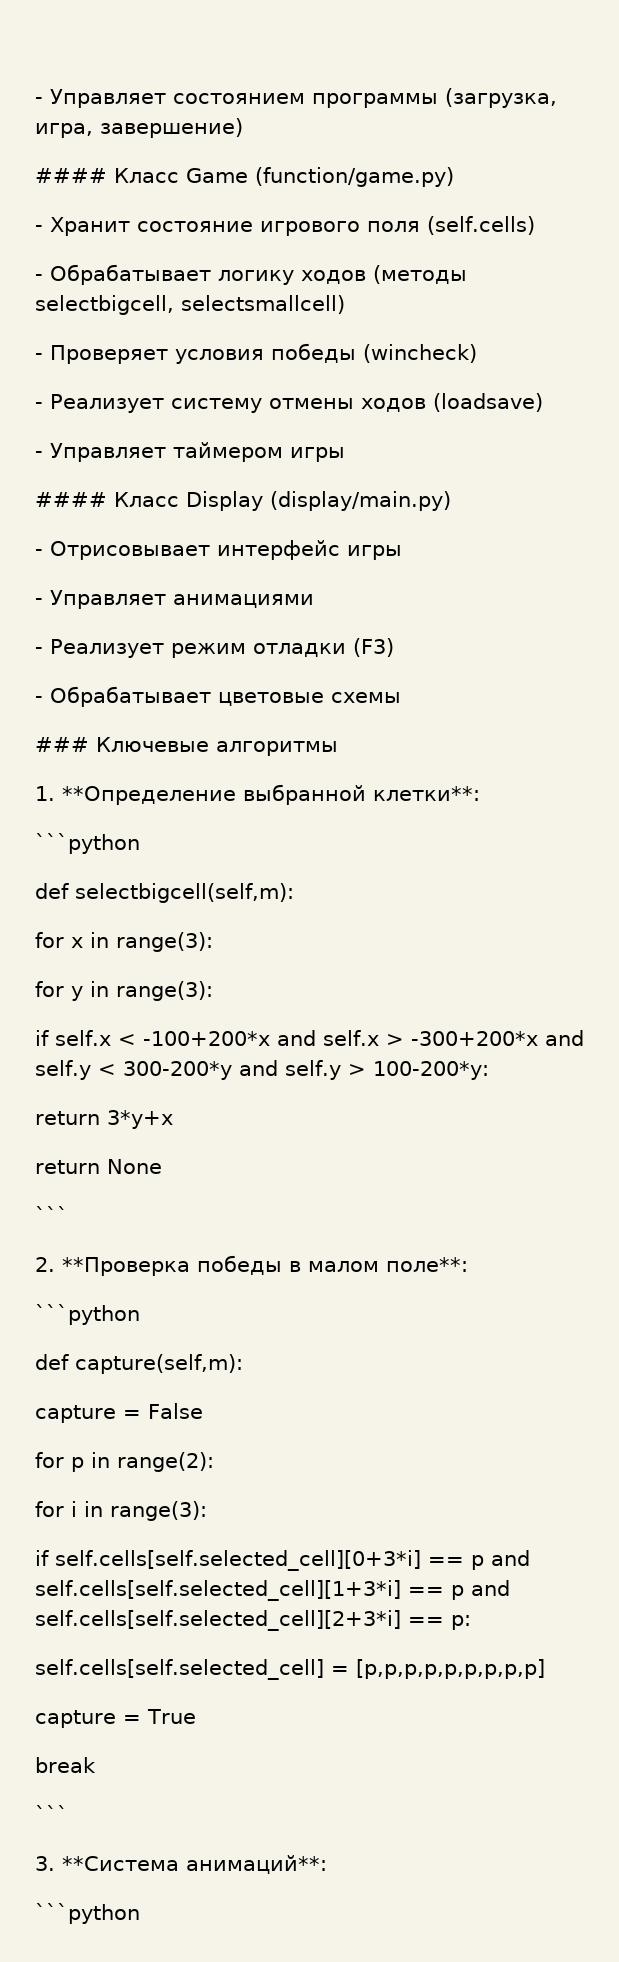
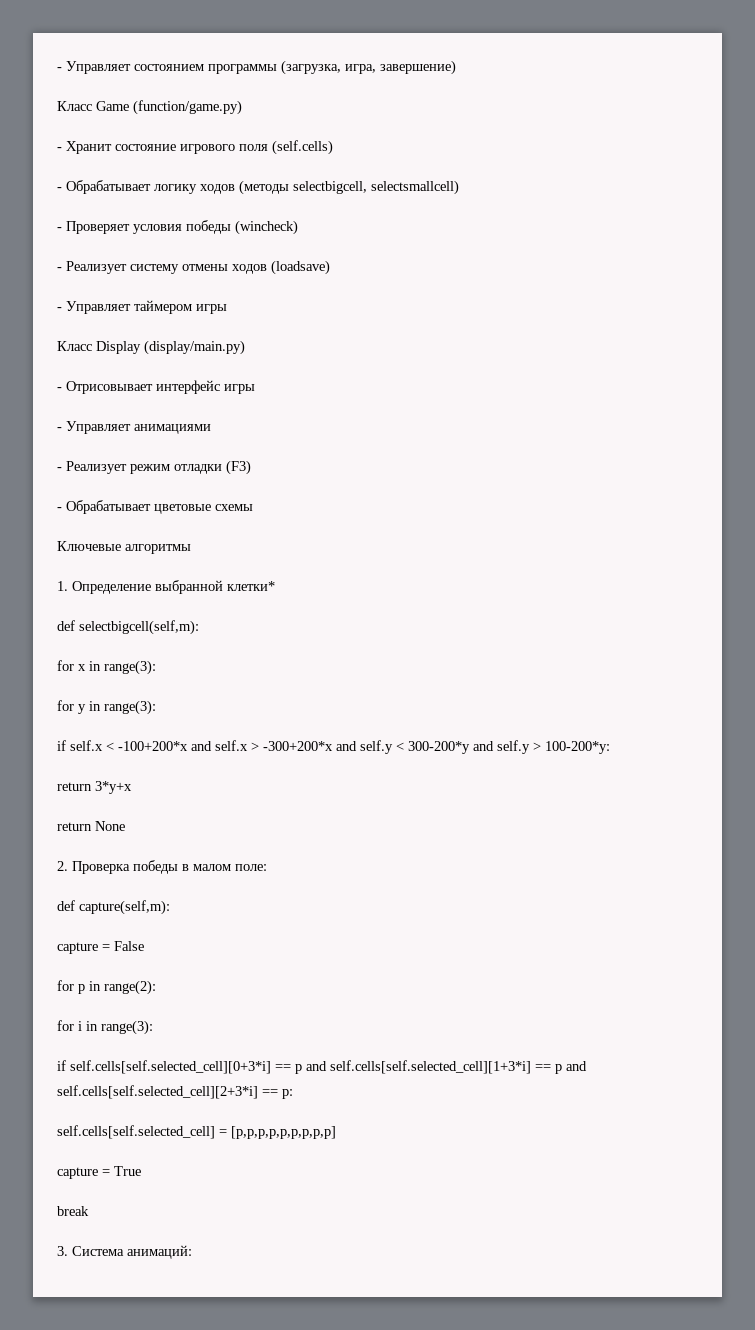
- #### Класс Game (function/game.py)
+ Класс Game (function/game.py)
- #### Класс Display (display/main.py)
+ Класс Display (display/main.py)
- ### Ключевые алгоритмы
+ Ключевые алгоритмы
- 1. **Определение выбранной клетки**:
- ```python
+ 1. Определение выбранной клетки*
  return None
- ```
- 2. **Проверка победы в малом поле**:
- ```python
+ 2. Проверка победы в малом поле:
  break
- ```
- 3. **Система анимаций**:
- ```python
+ 3. Система анимаций:

